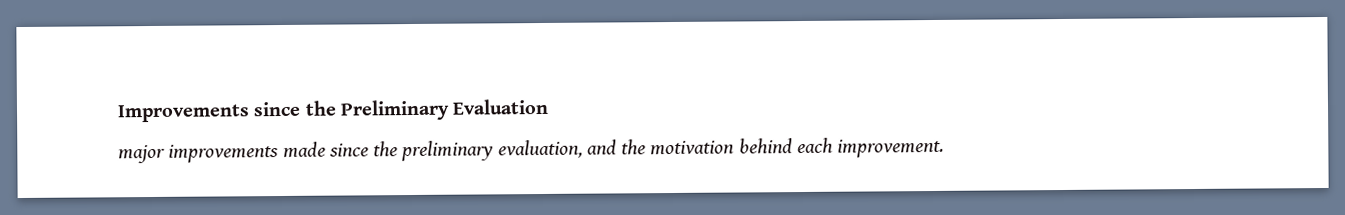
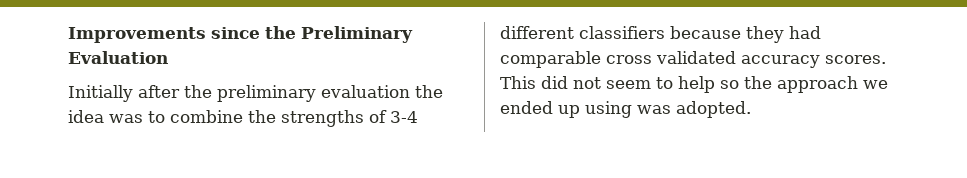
- major improvements made since the preliminary evaluation, and the motivation behind each improvement.
+ Initially after the preliminary evaluation the idea was to combine the strengths of 3-4 different classifiers because they had comparable cross validated accuracy scores. This did not seem to help so the approach we ended up using was adopted.

